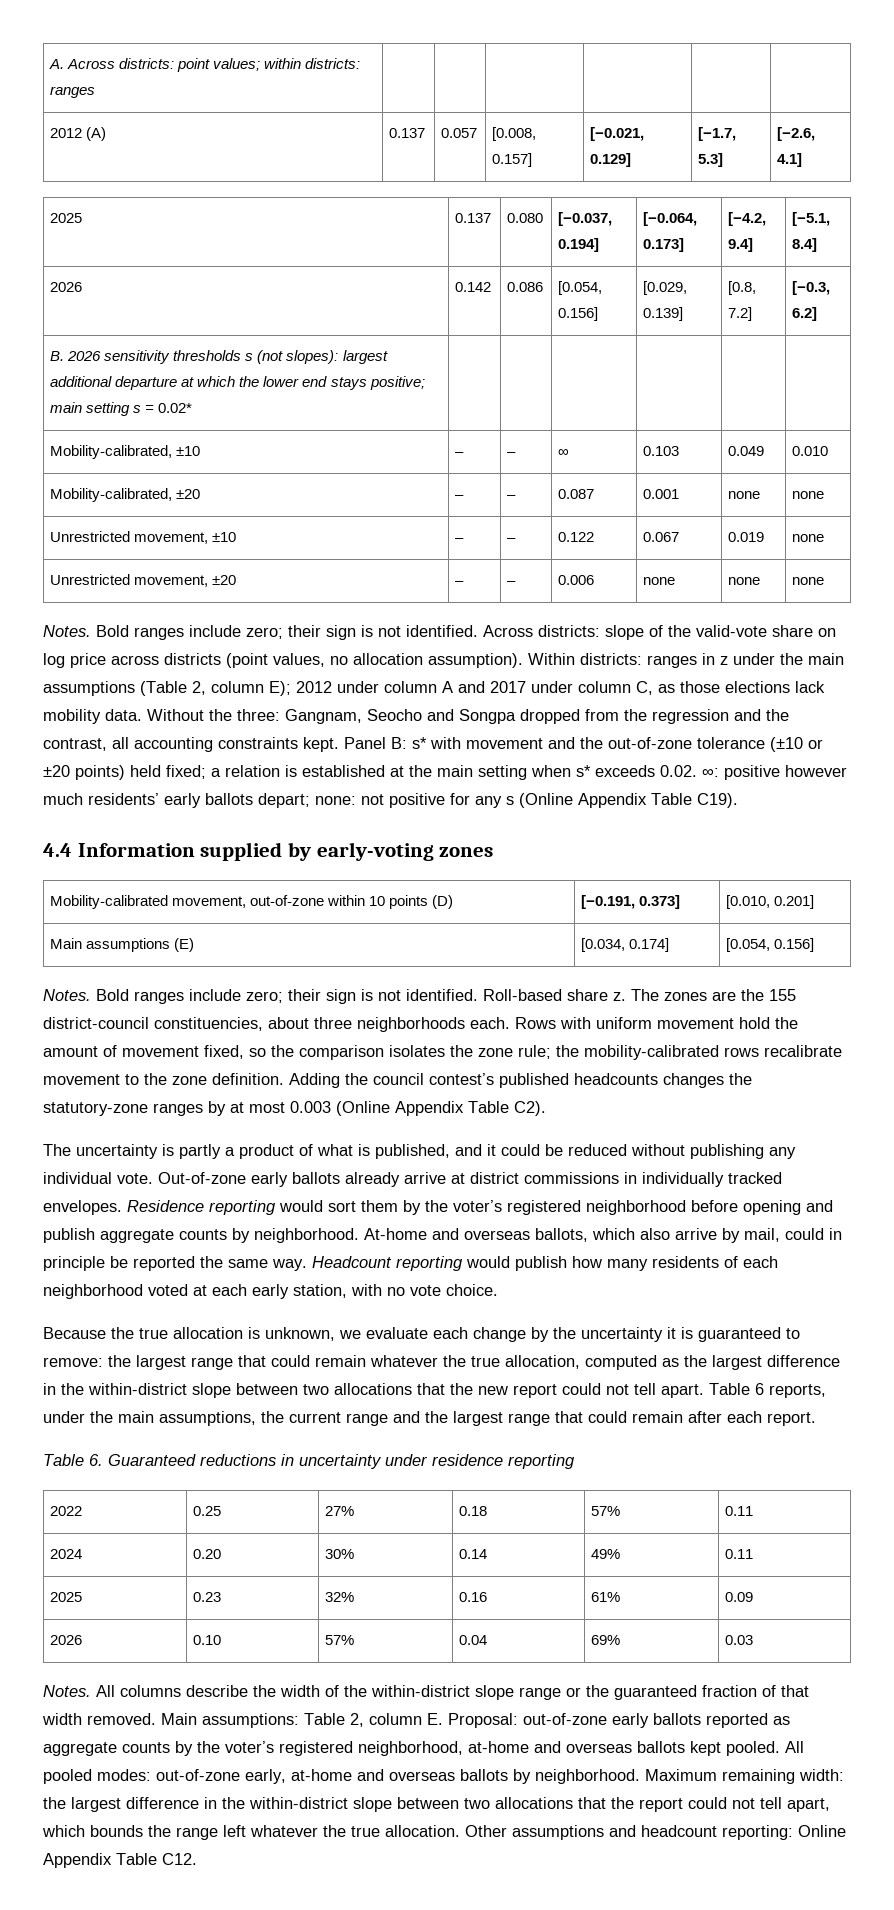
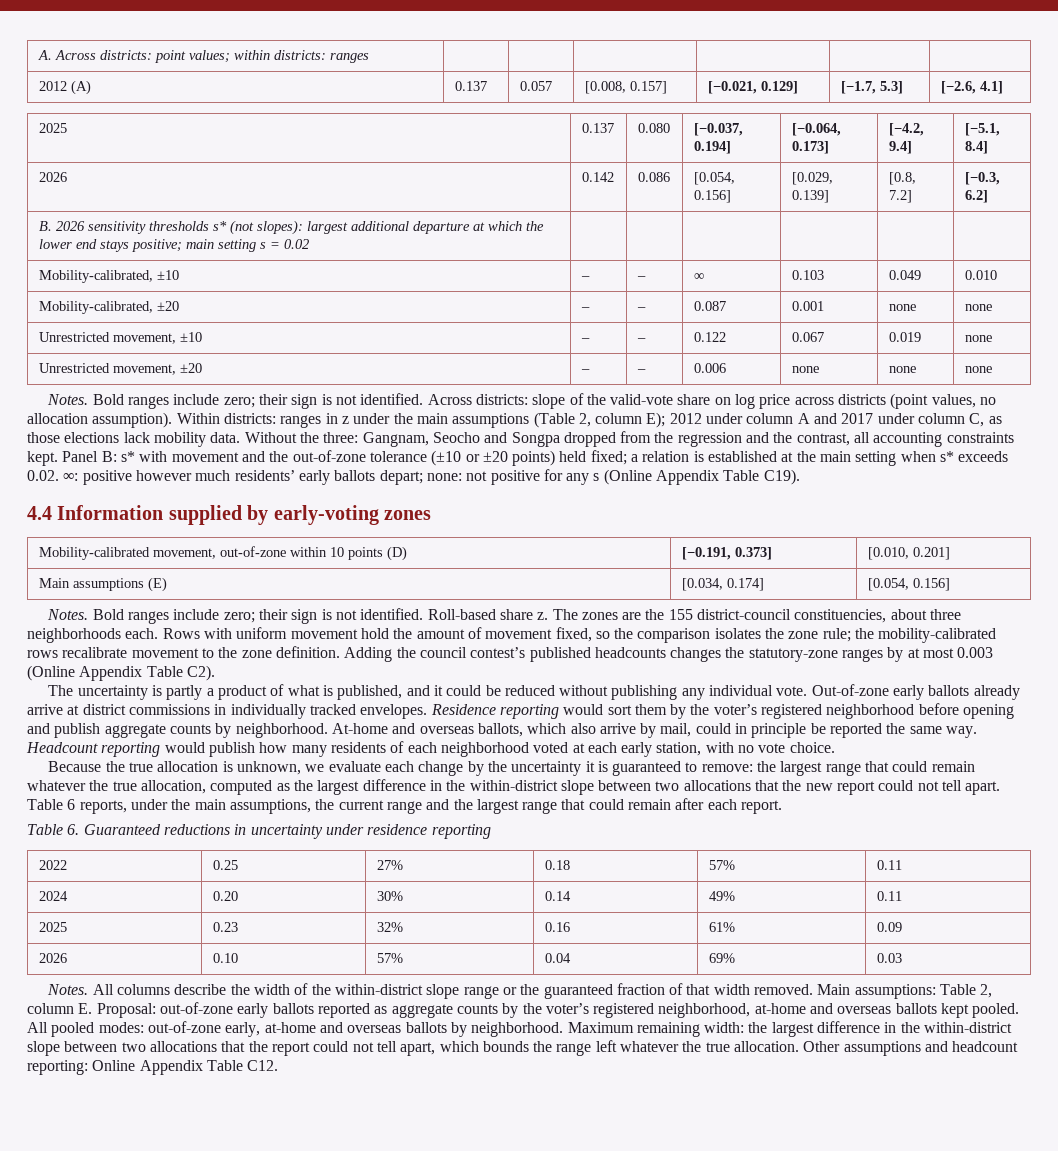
- B. 2026 sensitivity thresholds s (not slopes): largest additional departure at which the lower end stays positive; main setting s = 0.02* | | | | | |
+ B. 2026 sensitivity thresholds s* (not slopes): largest additional departure at which the lower end stays positive; main setting s = 0.02 | | | | | |

